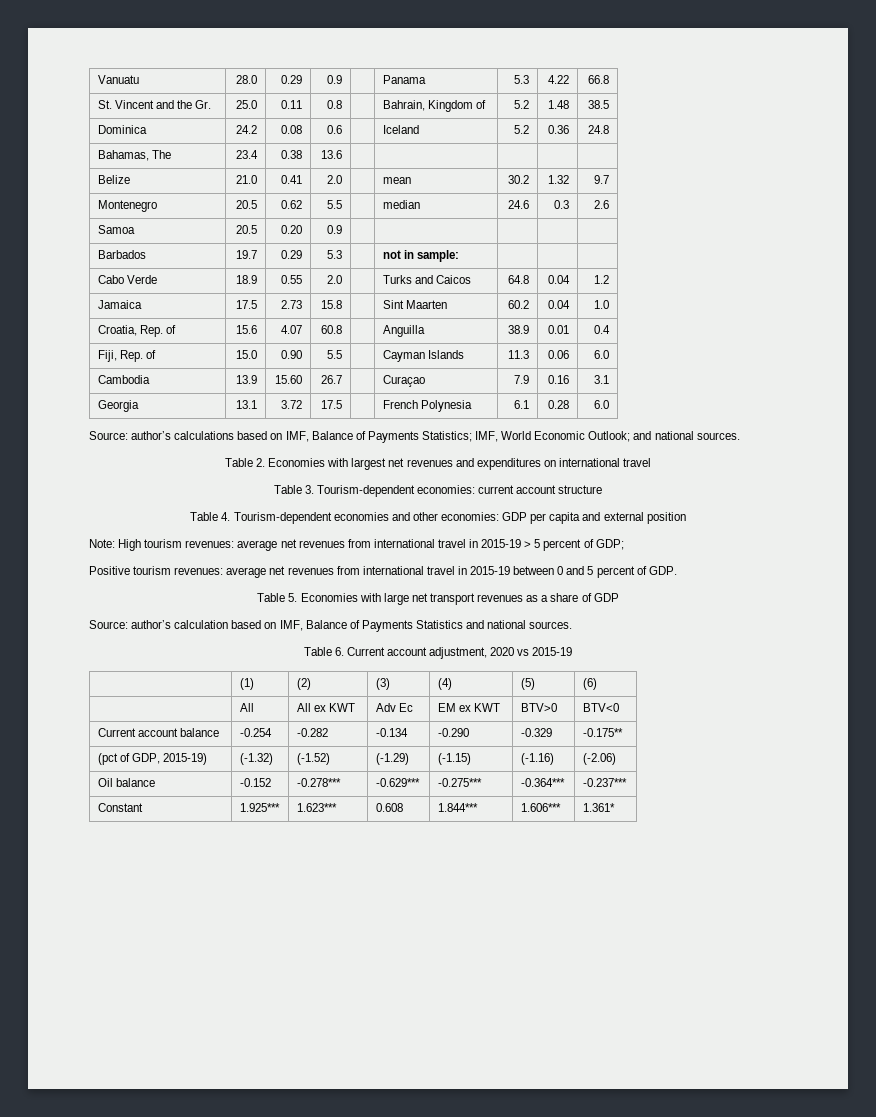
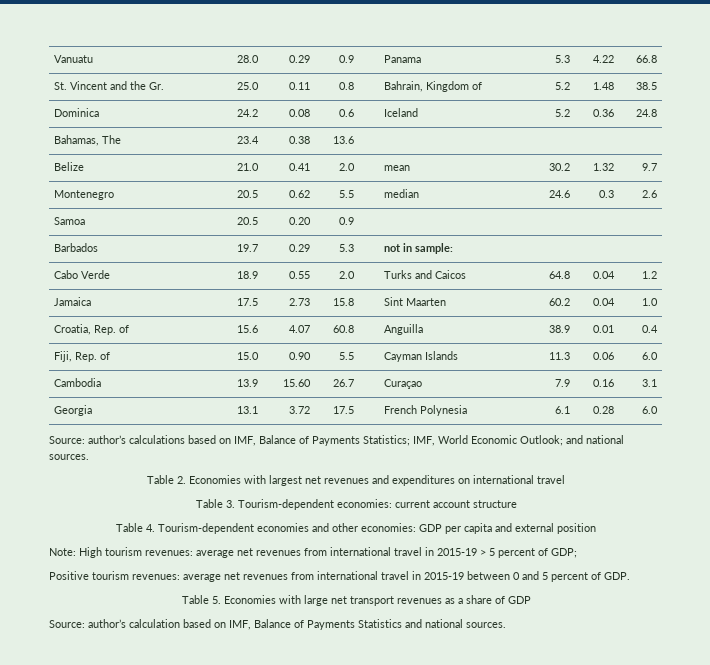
- Table 6. Current account adjustment, 2020 vs 2015-19
- | (1) | (2) | (3) | (4) | (5) | (6)
- | All | All ex KWT | Adv Ec | EM ex KWT | BTV>0 | BTV<0
- Current account balance | -0.254 | -0.282 | -0.134 | -0.290 | -0.329 | -0.175**
- (pct of GDP, 2015-19) | (-1.32) | (-1.52) | (-1.29) | (-1.15) | (-1.16) | (-2.06)
- Oil balance | -0.152 | -0.278*** | -0.629*** | -0.275*** | -0.364*** | -0.237***
- Constant | 1.925*** | 1.623*** | 0.608 | 1.844*** | 1.606*** | 1.361*

